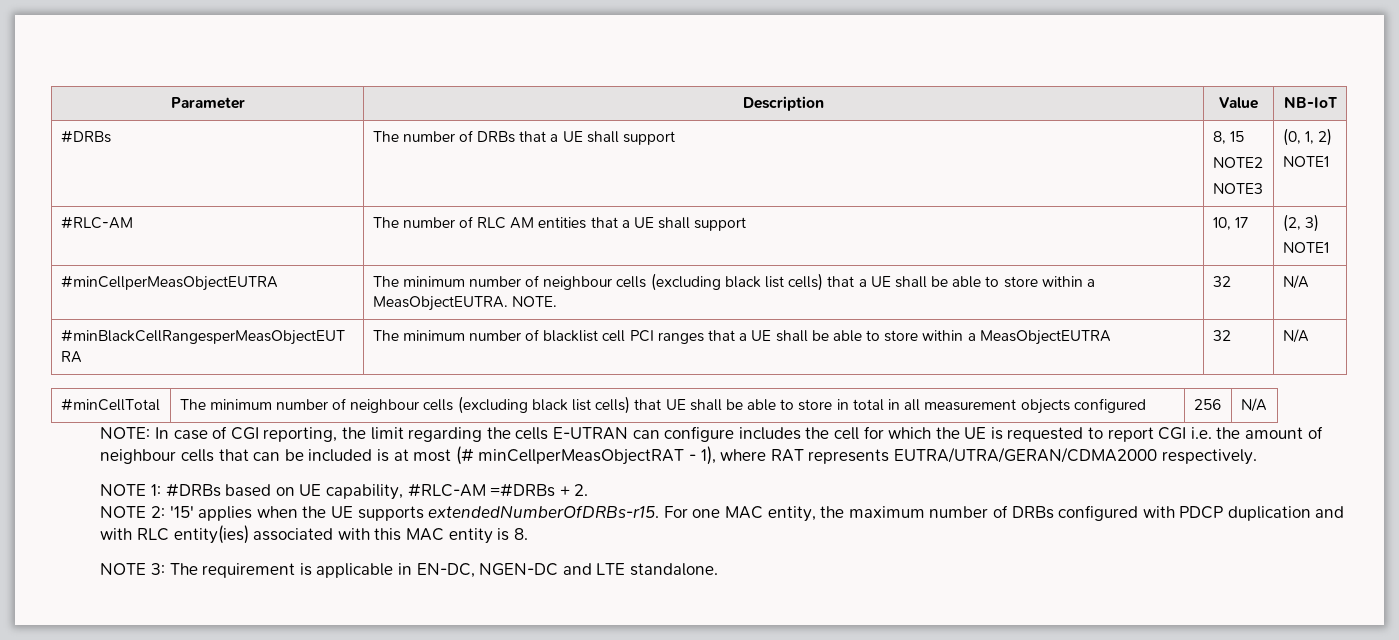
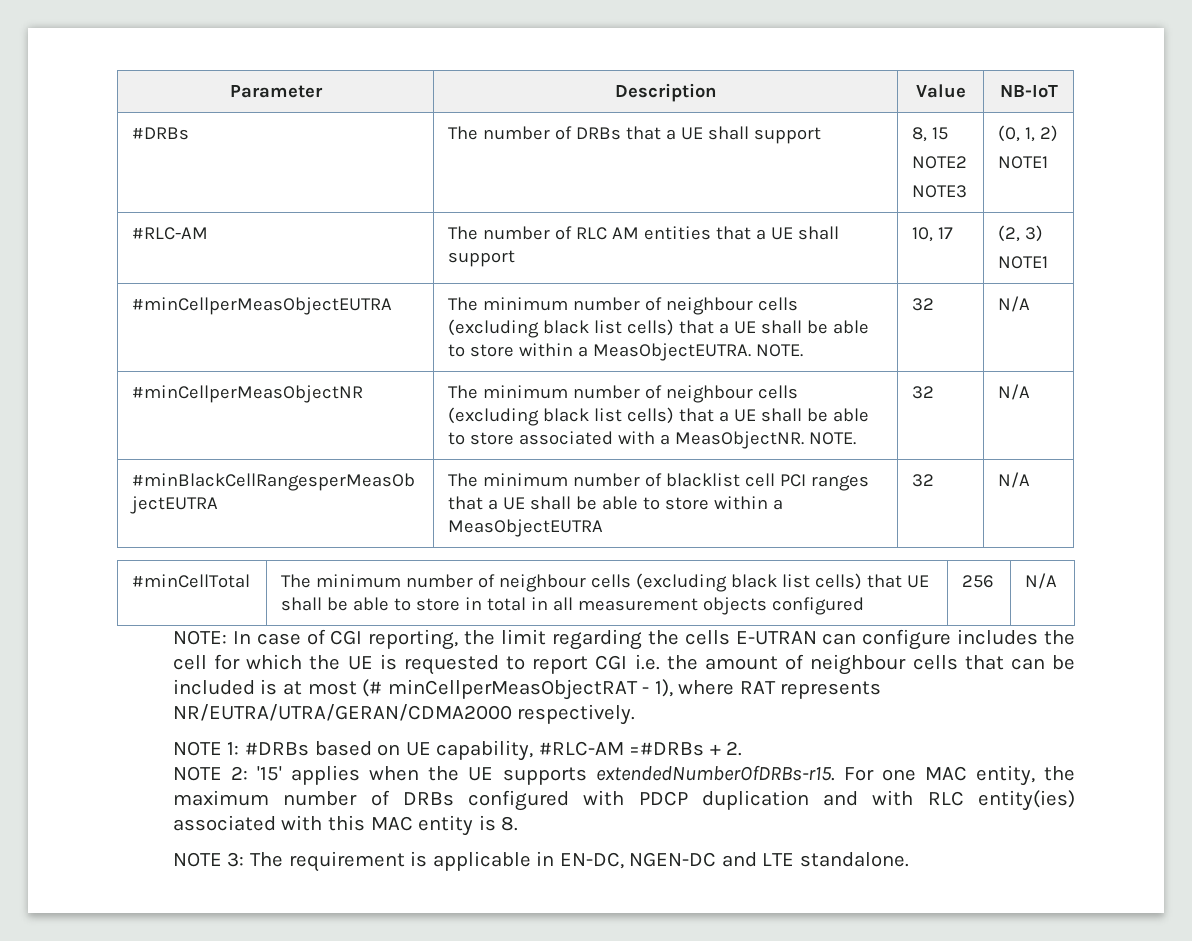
+ #minCellperMeasObjectNR | The minimum number of neighbour cells (excluding black list cells) that a UE shall be able to store associated with a MeasObjectNR. NOTE. | 32 | N/A
- NOTE: In case of CGI reporting, the limit regarding the cells E-UTRAN can configure includes the cell for which the UE is requested to report CGI i.e. the amount of neighbour cells that can be included is at most (# minCellperMeasObjectRAT - 1), where RAT represents EUTRA/UTRA/GERAN/CDMA2000 respectively.
+ NOTE: In case of CGI reporting, the limit regarding the cells E-UTRAN can configure includes the cell for which the UE is requested to report CGI i.e. the amount of neighbour cells that can be included is at most (# minCellperMeasObjectRAT - 1), where RAT represents NR/EUTRA/UTRA/GERAN/CDMA2000 respectively.

